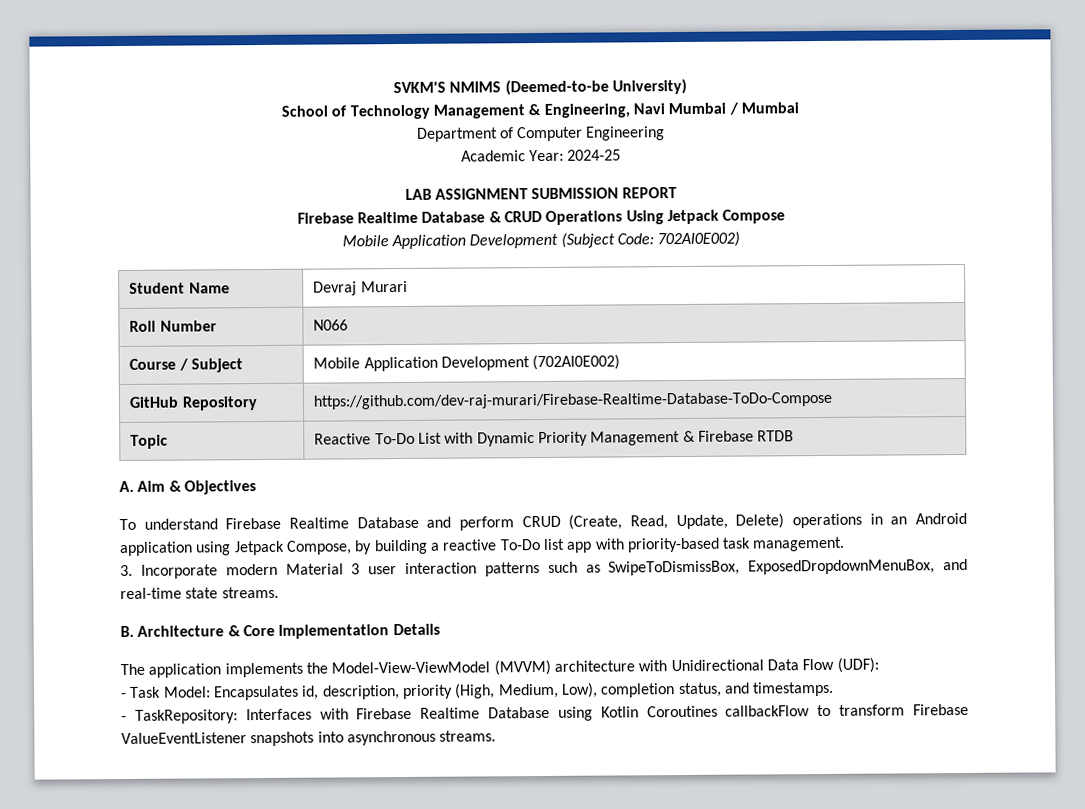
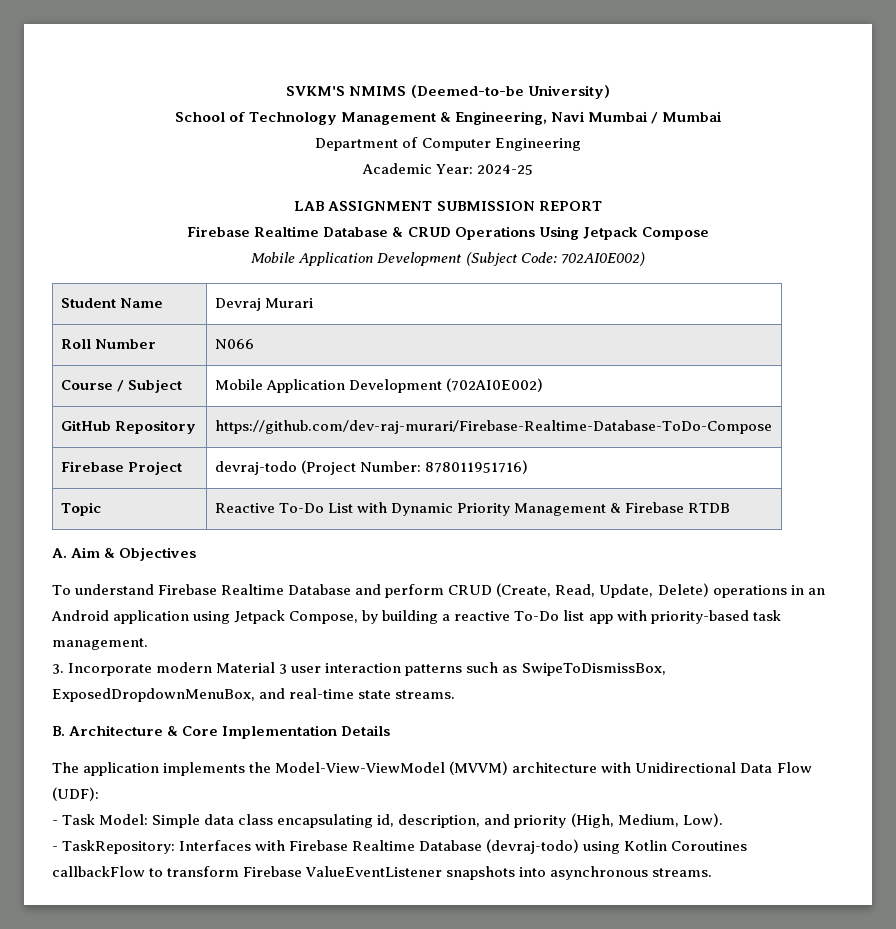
+ Firebase Project | devraj-todo (Project Number: 878011951716)
- - Task Model: Encapsulates id, description, priority (High, Medium, Low), completion status, and timestamps.
+ - Task Model: Simple data class encapsulating id, description, and priority (High, Medium, Low).
- - TaskRepository: Interfaces with Firebase Realtime Database using Kotlin Coroutines callbackFlow to transform Firebase ValueEventListener snapshots into asynchronous streams.
+ - TaskRepository: Interfaces with Firebase Realtime Database (devraj-todo) using Kotlin Coroutines callbackFlow to transform Firebase ValueEventListener snapshots into asynchronous streams.

